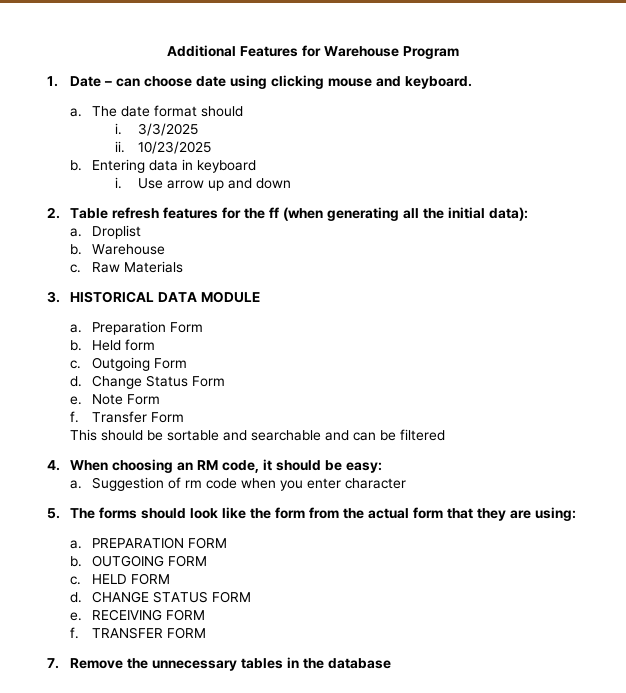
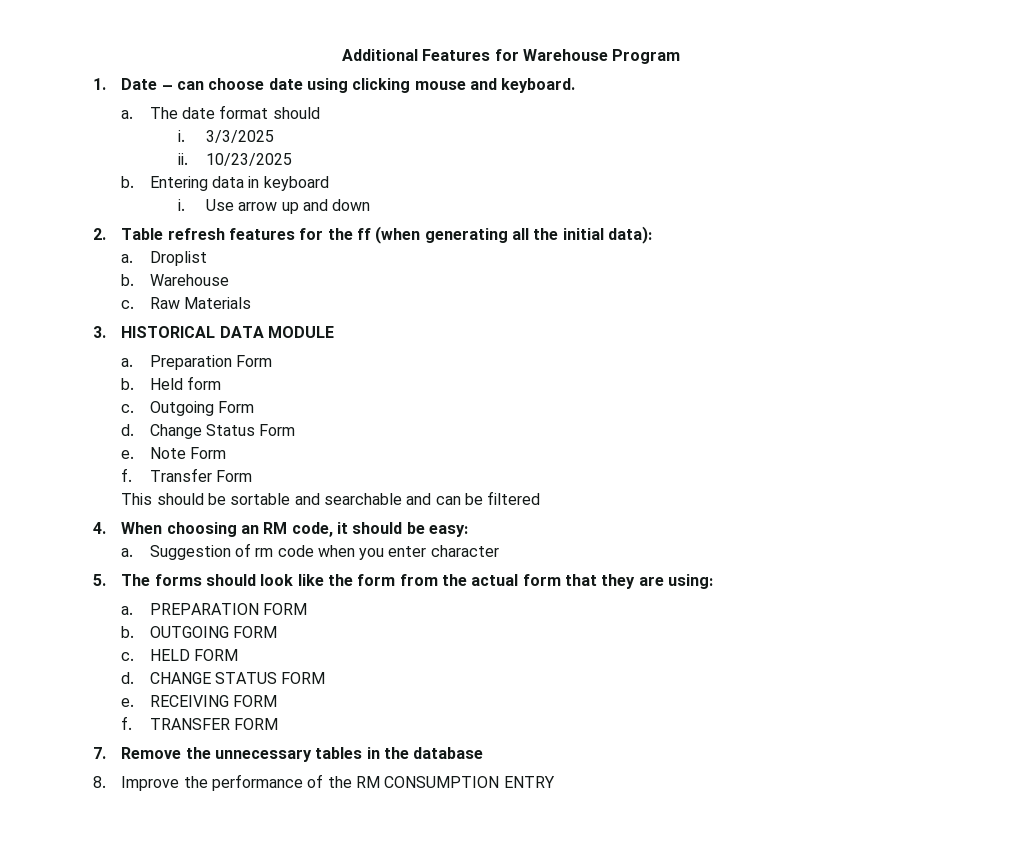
+ 8. Improve the performance of the RM CONSUMPTION ENTRY

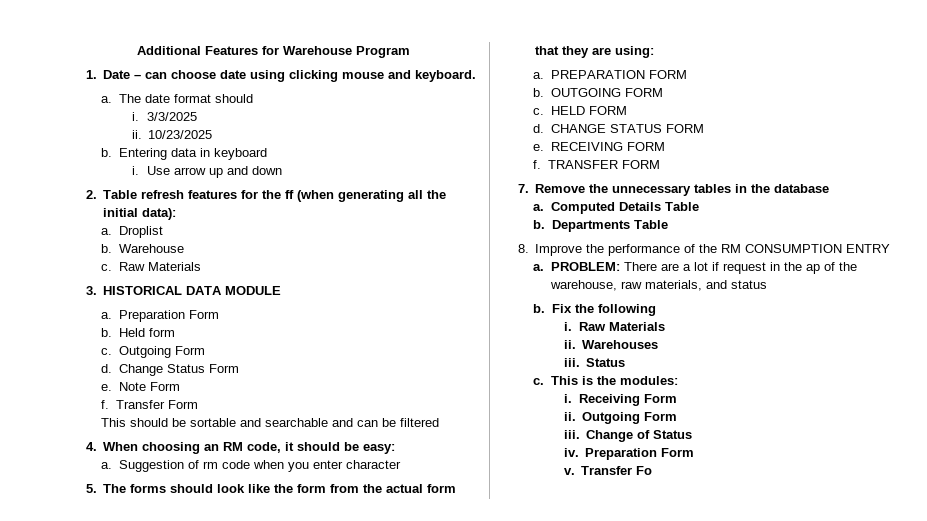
+ a. Computed Details Table
+ b. Departments Table
+ a. PROBLEM: There are a lot if request in the ap of the warehouse, raw materials, and status
+ b. Fix the following
+ i. Raw Materials
+ ii. Warehouses
+ iii. Status
+ c. This is the modules:
+ i. Receiving Form
+ ii. Outgoing Form
+ iii. Change of Status
+ iv. Preparation Form
+ v. Transfer Fo

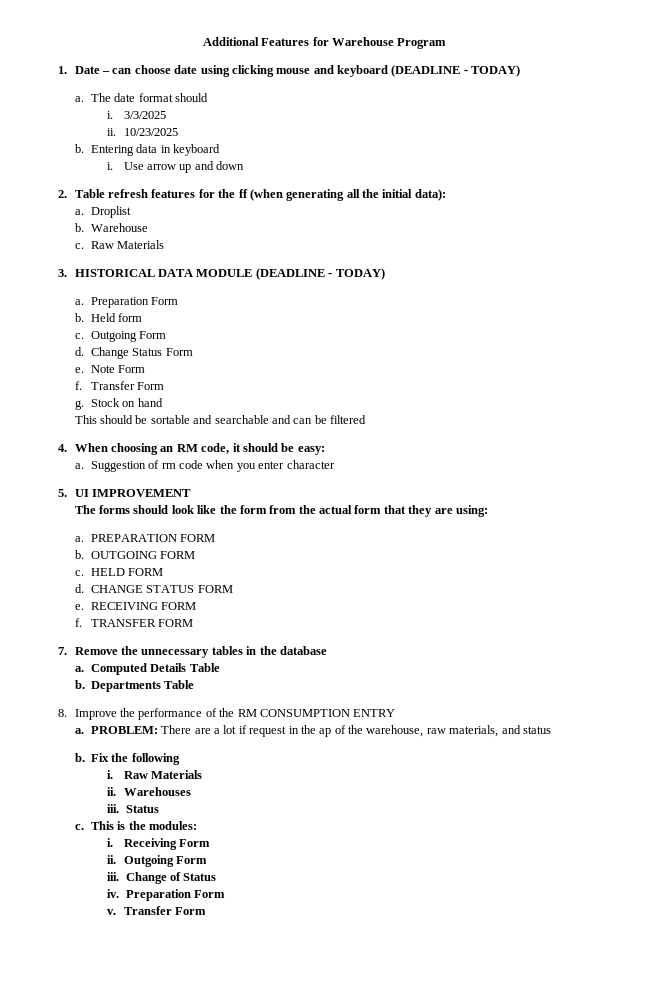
- 1. Date – can choose date using clicking mouse and keyboard.
+ 1. Date – can choose date using clicking mouse and keyboard (DEADLINE - TODAY)
- 3. HISTORICAL DATA MODULE
+ 3. HISTORICAL DATA MODULE (DEADLINE - TODAY)
+ g. Stock on hand
- 5. The forms should look like the form from the actual form that they are using:
+ 5. UI IMPROVEMENT
+ The forms should look like the form from the actual form that they are using:
- v. Transfer Fo
+ v. Transfer Form

